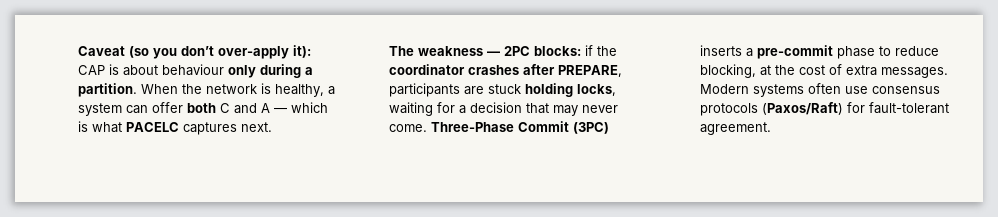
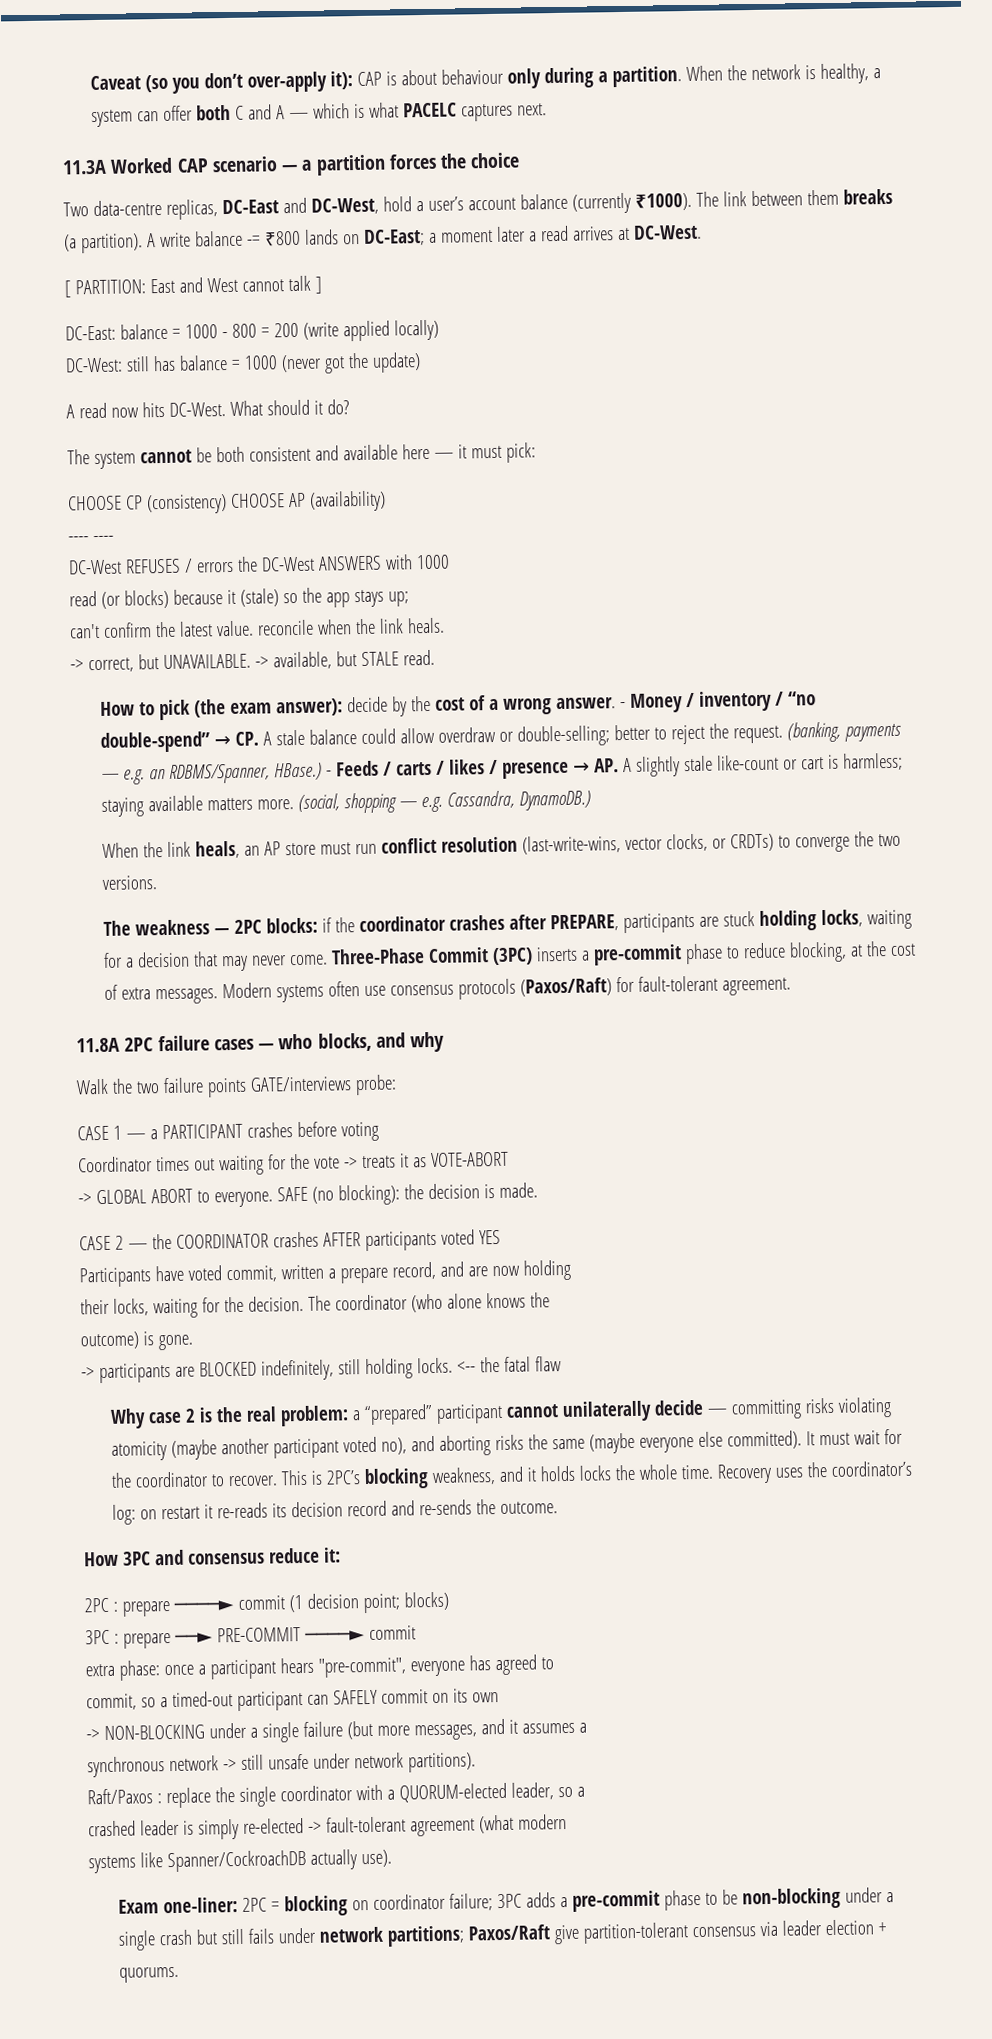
+ 11.3A Worked CAP scenario — a partition forces the choice
+ Two data-centre replicas, DC-East and DC-West, hold a user’s account balance (currently ₹1000). The link between them breaks (a partition). A write balance -= ₹800 lands on DC-East; a moment later a read arrives at DC-West.
+ [ PARTITION: East and West cannot talk ]
+ DC-East: balance = 1000 - 800 = 200 (write applied locally)
+ DC-West: still has balance = 1000 (never got the update)
+ A read now hits DC-West. What should it do?
+ The system cannot be both consistent and available here — it must pick:
+ CHOOSE CP (consistency) CHOOSE AP (availability)
+ ---- ----
+ DC-West REFUSES / errors the DC-West ANSWERS with 1000
+ read (or blocks) because it (stale) so the app stays up;
+ can't confirm the latest value. reconcile when the link heals.
+ -> correct, but UNAVAILABLE. -> available, but STALE read.
+ How to pick (the exam answer): decide by the cost of a wrong answer. - Money / inventory / “no double-spend” → CP. A stale balance could allow overdraw or double-selling; better to reject the request. (banking, payments — e.g. an RDBMS/Spanner, HBase.) - Feeds / carts / likes / presence → AP. A slightly stale like-count or cart is harmless; staying available matters more. (social, shopping — e.g. Cassandra, DynamoDB.)
+ When the link heals, an AP store must run conflict resolution (last-write-wins, vector clocks, or CRDTs) to converge the two versions.
+ 11.8A 2PC failure cases — who blocks, and why
+ Walk the two failure points GATE/interviews probe:
+ CASE 1 — a PARTICIPANT crashes before voting
+ Coordinator times out waiting for the vote -> treats it as VOTE-ABORT
+ -> GLOBAL ABORT to everyone. SAFE (no blocking): the decision is made.
+ CASE 2 — the COORDINATOR crashes AFTER participants voted YES
+ Participants have voted commit, written a prepare record, and are now holding
+ their locks, waiting for the decision. The coordinator (who alone knows the
+ outcome) is gone.
+ -> participants are BLOCKED indefinitely, still holding locks. <-- the fatal flaw
+ Why case 2 is the real problem: a “prepared” participant cannot unilaterally decide — committing risks violating atomicity (maybe another participant voted no), and aborting risks the same (maybe everyone else committed). It must wait for the coordinator to recover. This is 2PC’s blocking weakness, and it holds locks the whole time. Recovery uses the coordinator’s log: on restart it re-reads its decision record and re-sends the outcome.
+ How 3PC and consensus reduce it:
+ 2PC : prepare ────► commit (1 decision point; blocks)
+ 3PC : prepare ──► PRE-COMMIT ────► commit
+ extra phase: once a participant hears "pre-commit", everyone has agreed to
+ commit, so a timed-out participant can SAFELY commit on its own
+ -> NON-BLOCKING under a single failure (but more messages, and it assumes a
+ synchronous network -> still unsafe under network partitions).
+ Raft/Paxos : replace the single coordinator with a QUORUM-elected leader, so a
+ crashed leader is simply re-elected -> fault-tolerant agreement (what modern
+ systems like Spanner/CockroachDB actually use).
+ Exam one-liner: 2PC = blocking on coordinator failure; 3PC adds a pre-commit phase to be non-blocking under a single crash but still fails under network partitions; Paxos/Raft give partition-tolerant consensus via leader election + quorums.

